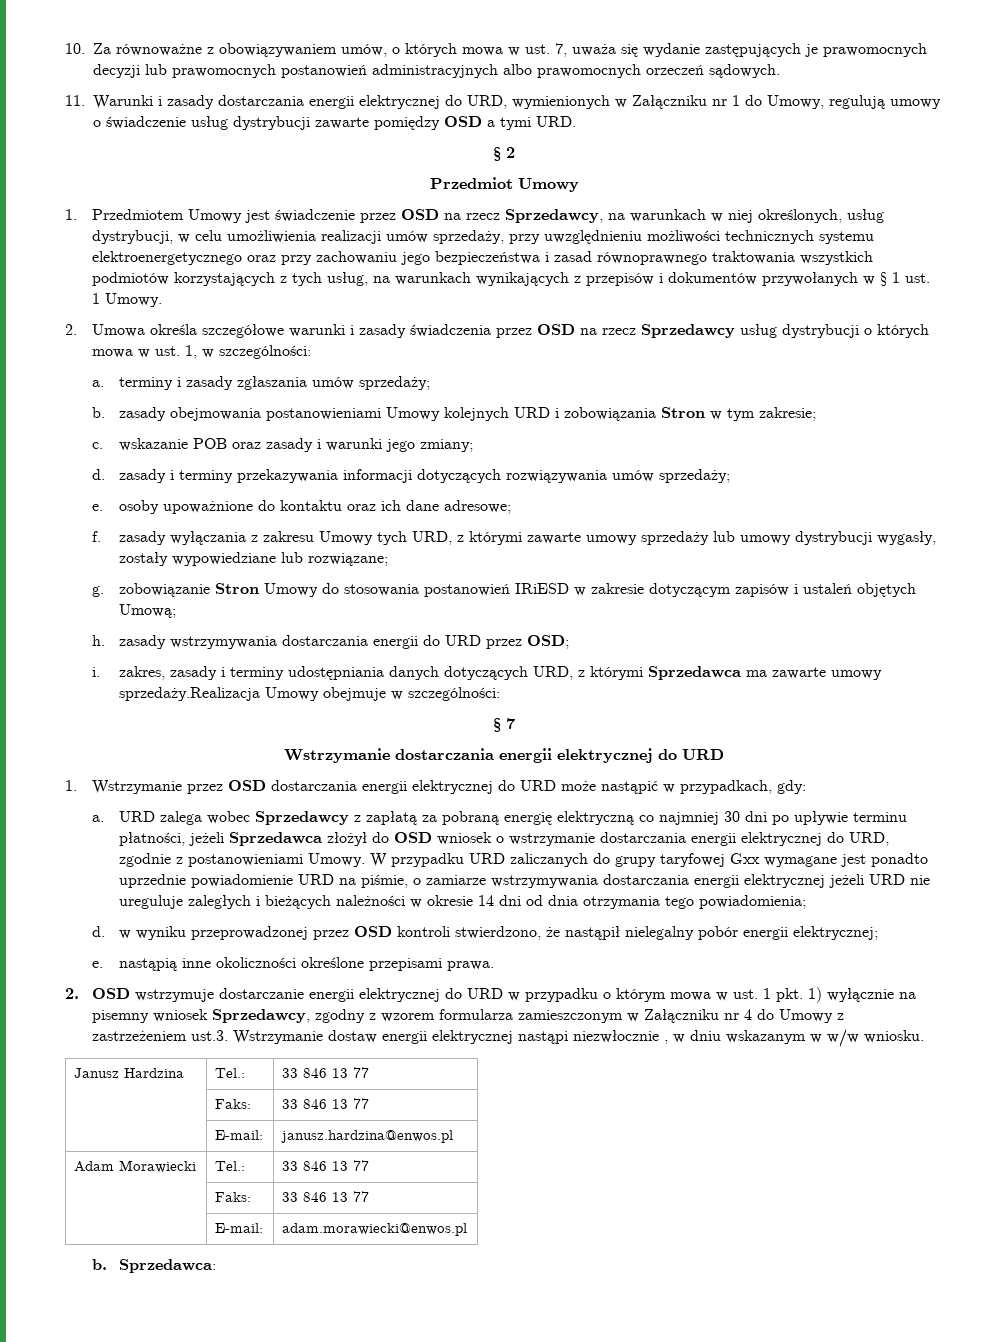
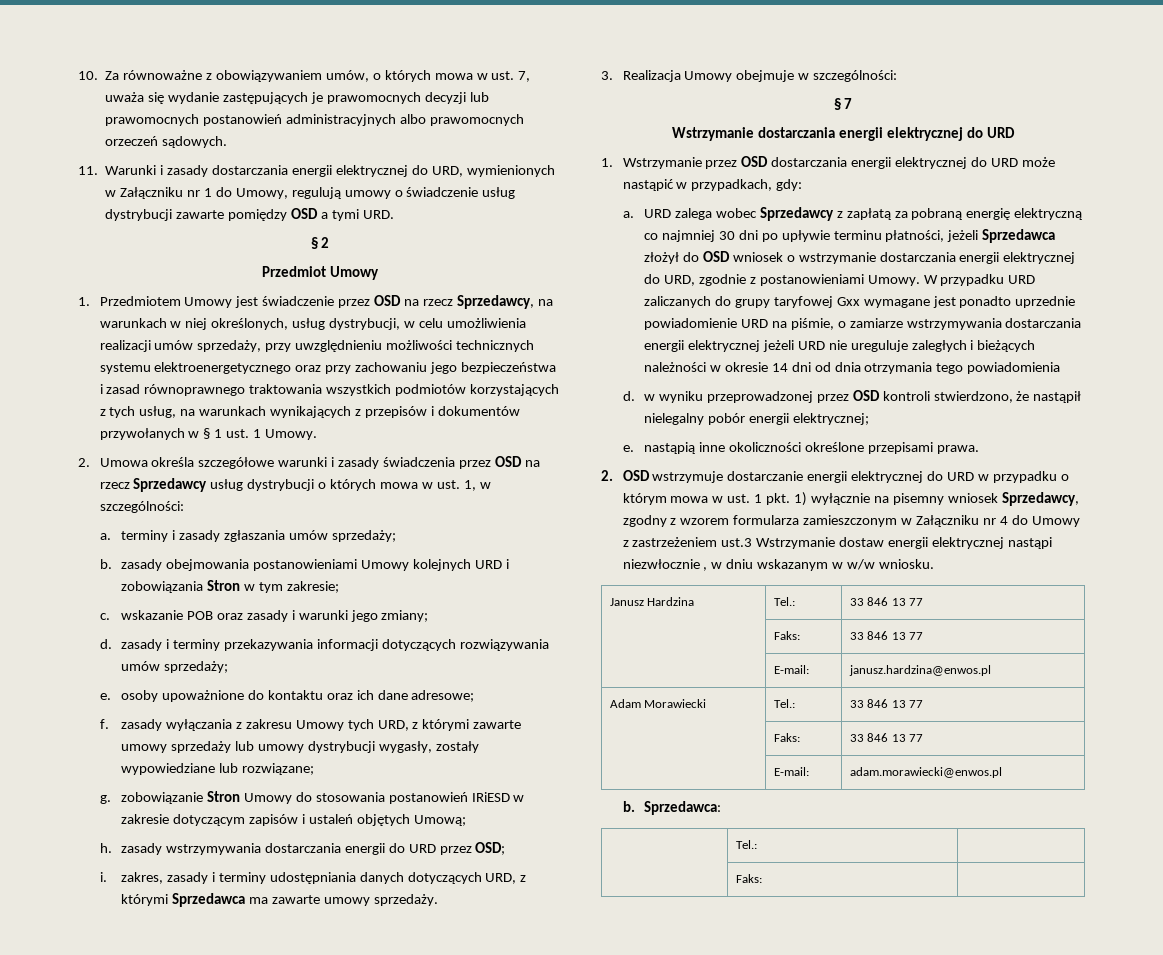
- i. zakres, zasady i terminy udostępniania danych dotyczących URD, z którymi Sprzedawca ma zawarte umowy sprzedaży.Realizacja Umowy obejmuje w szczególności:
+ i. zakres, zasady i terminy udostępniania danych dotyczących URD, z którymi Sprzedawca ma zawarte umowy sprzedaży.
+ 3. Realizacja Umowy obejmuje w szczególności:
- W przypadku URD zaliczanych do grupy taryfowej Gxx wymagane jest ponadto uprzednie powiadomienie URD na piśmie, o zamiarze wstrzymywania dostarczania energii elektrycznej jeżeli URD nie ureguluje zaległych i bieżących należności w okresie 14 dni od dnia otrzymania tego powiadomienia;
+ W przypadku URD zaliczanych do grupy taryfowej Gxx wymagane jest ponadto uprzednie powiadomienie URD na piśmie, o zamiarze wstrzymywania dostarczania energii elektrycznej jeżeli URD nie ureguluje zaległych i bieżących należności w okresie 14 dni od dnia otrzymania tego powiadomienia
- 2. OSD wstrzymuje dostarczanie energii elektrycznej do URD w przypadku o którym mowa w ust. 1 pkt. 1) wyłącznie na pisemny wniosek Sprzedawcy, zgodny z wzorem formularza zamieszczonym w Załączniku nr 4 do Umowy z zastrzeżeniem ust.3. Wstrzymanie dostaw energii elektrycznej nastąpi niezwłocznie , w dniu wskazanym w w/w wniosku.
+ 2. OSD wstrzymuje dostarczanie energii elektrycznej do URD w przypadku o którym mowa w ust. 1 pkt. 1) wyłącznie na pisemny wniosek Sprzedawcy, zgodny z wzorem formularza zamieszczonym w Załączniku nr 4 do Umowy z zastrzeżeniem ust.3 Wstrzymanie dostaw energii elektrycznej nastąpi niezwłocznie , w dniu wskazanym w w/w wniosku.
  Sprzedawca:
+ | Tel.: |
+ | Faks: |

